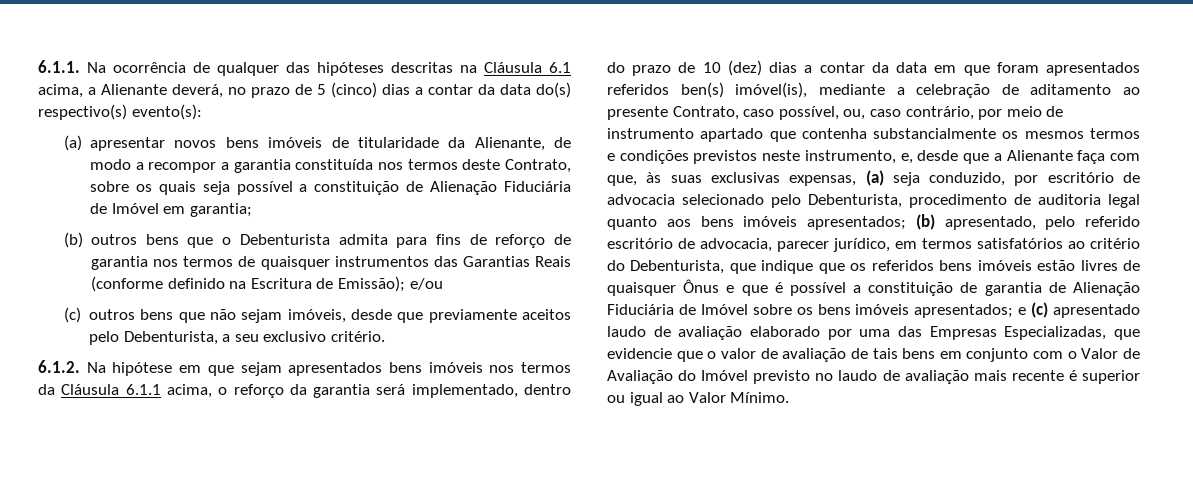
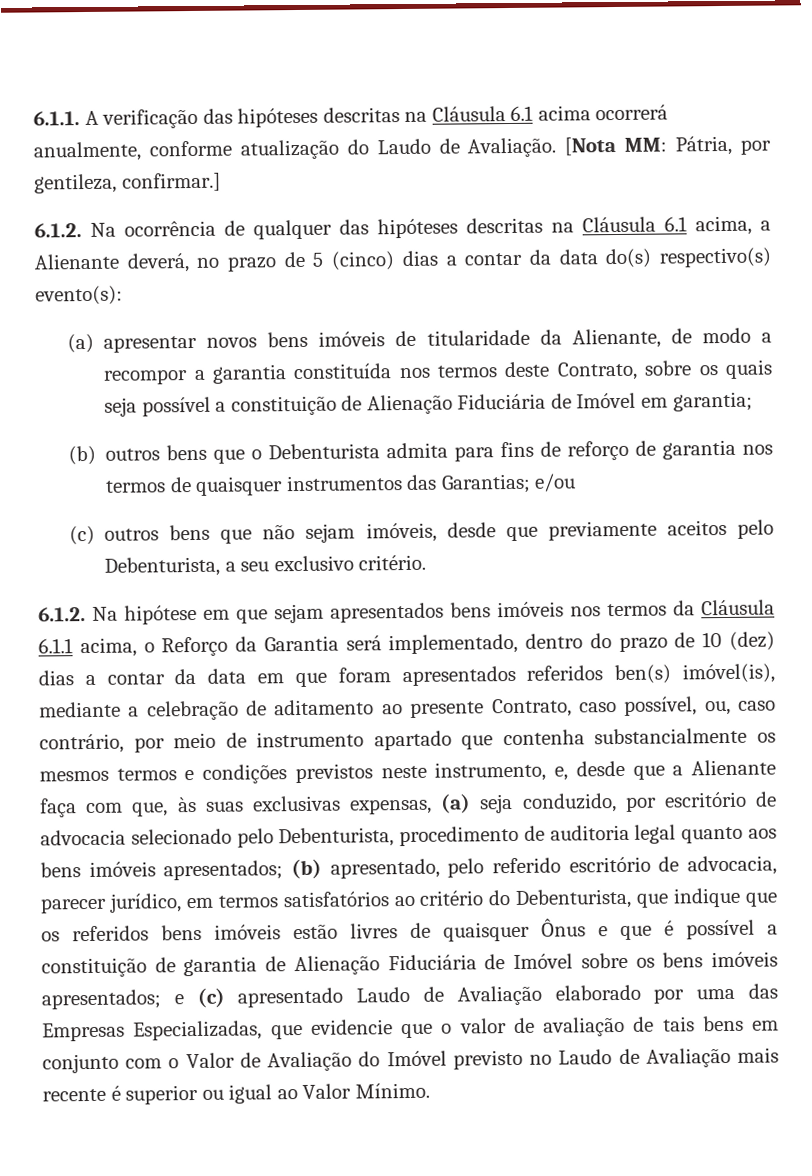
- 6.1.1. Na ocorrência de qualquer das hipóteses descritas na Cláusula 6.1 acima, a Alienante deverá, no prazo de 5 (cinco) dias a contar da data do(s) respectivo(s) evento(s):
+ 6.1.1. A verificação das hipóteses descritas na Cláusula 6.1 acima ocorrerá anualmente, conforme atualização do Laudo de Avaliação. [Nota MM: Pátria, por gentileza, confirmar.]
+ 6.1.2. Na ocorrência de qualquer das hipóteses descritas na Cláusula 6.1 acima, a Alienante deverá, no prazo de 5 (cinco) dias a contar da data do(s) respectivo(s) evento(s):
- (b) outros bens que o Debenturista admita para fins de reforço de garantia nos termos de quaisquer instrumentos das Garantias Reais (conforme definido na Escritura de Emissão); e/ou
+ (b) outros bens que o Debenturista admita para fins de reforço de garantia nos termos de quaisquer instrumentos das Garantias; e/ou
- 6.1.2. Na hipótese em que sejam apresentados bens imóveis nos termos da Cláusula 6.1.1 acima, o reforço da garantia será implementado, dentro do prazo de 10 (dez) dias a contar da data em que foram apresentados referidos ben(s) imóvel(is), mediante a celebração de aditamento ao presente Contrato, caso possível, ou, caso contrário, por meio de instrumento apartado que contenha substancialmente os mesmos termos e condições previstos neste instrumento, e, desde que a Alienante faça com que, às suas exclusivas expensas, (a) seja conduzido, por escritório de advocacia selecionado pelo Debenturista, procedimento de auditoria legal quanto aos bens imóveis apresentados;
+ 6.1.2. Na hipótese em que sejam apresentados bens imóveis nos termos da Cláusula 6.1.1 acima, o Reforço da Garantia será implementado, dentro do prazo de 10 (dez) dias a contar da data em que foram apresentados referidos ben(s) imóvel(is), mediante a celebração de aditamento ao presente Contrato, caso possível, ou, caso contrário, por meio de instrumento apartado que contenha substancialmente os mesmos termos e condições previstos neste instrumento, e, desde que a Alienante faça com que, às suas exclusivas expensas, (a) seja conduzido, por escritório de advocacia selecionado pelo Debenturista, procedimento de auditoria legal quanto aos bens imóveis apresentados;
- e (c) apresentado laudo de avaliação elaborado por uma das Empresas Especializadas, que evidencie que o valor de avaliação de tais bens em conjunto com o Valor de Avaliação do Imóvel previsto no laudo de avaliação mais recente é superior ou igual ao Valor Mínimo.
+ e (c) apresentado Laudo de Avaliação elaborado por uma das Empresas Especializadas, que evidencie que o valor de avaliação de tais bens em conjunto com o Valor de Avaliação do Imóvel previsto no Laudo de Avaliação mais recente é superior ou igual ao Valor Mínimo.

